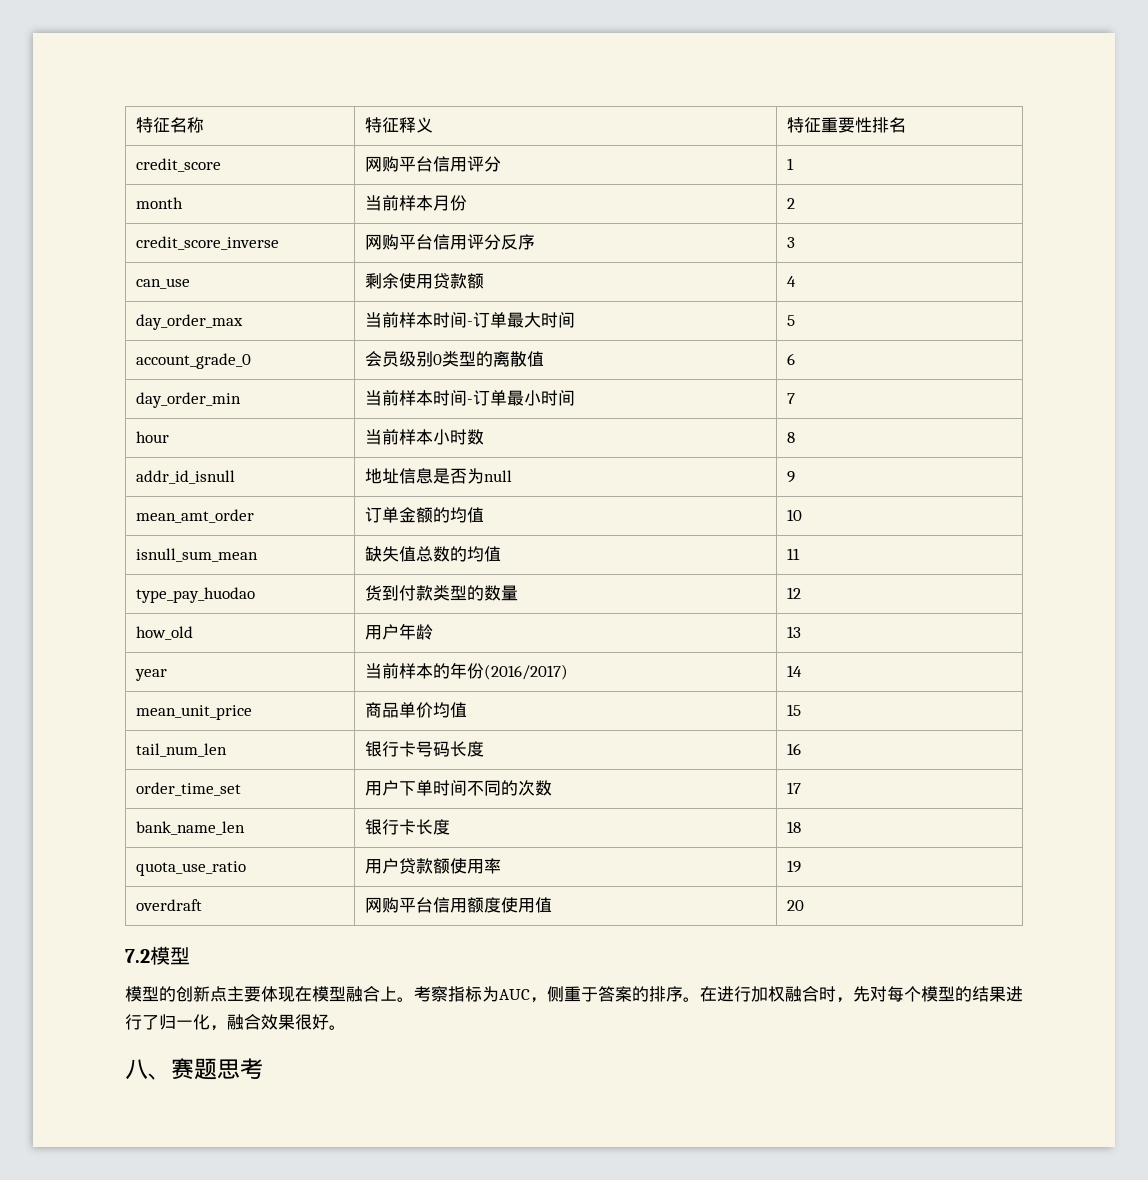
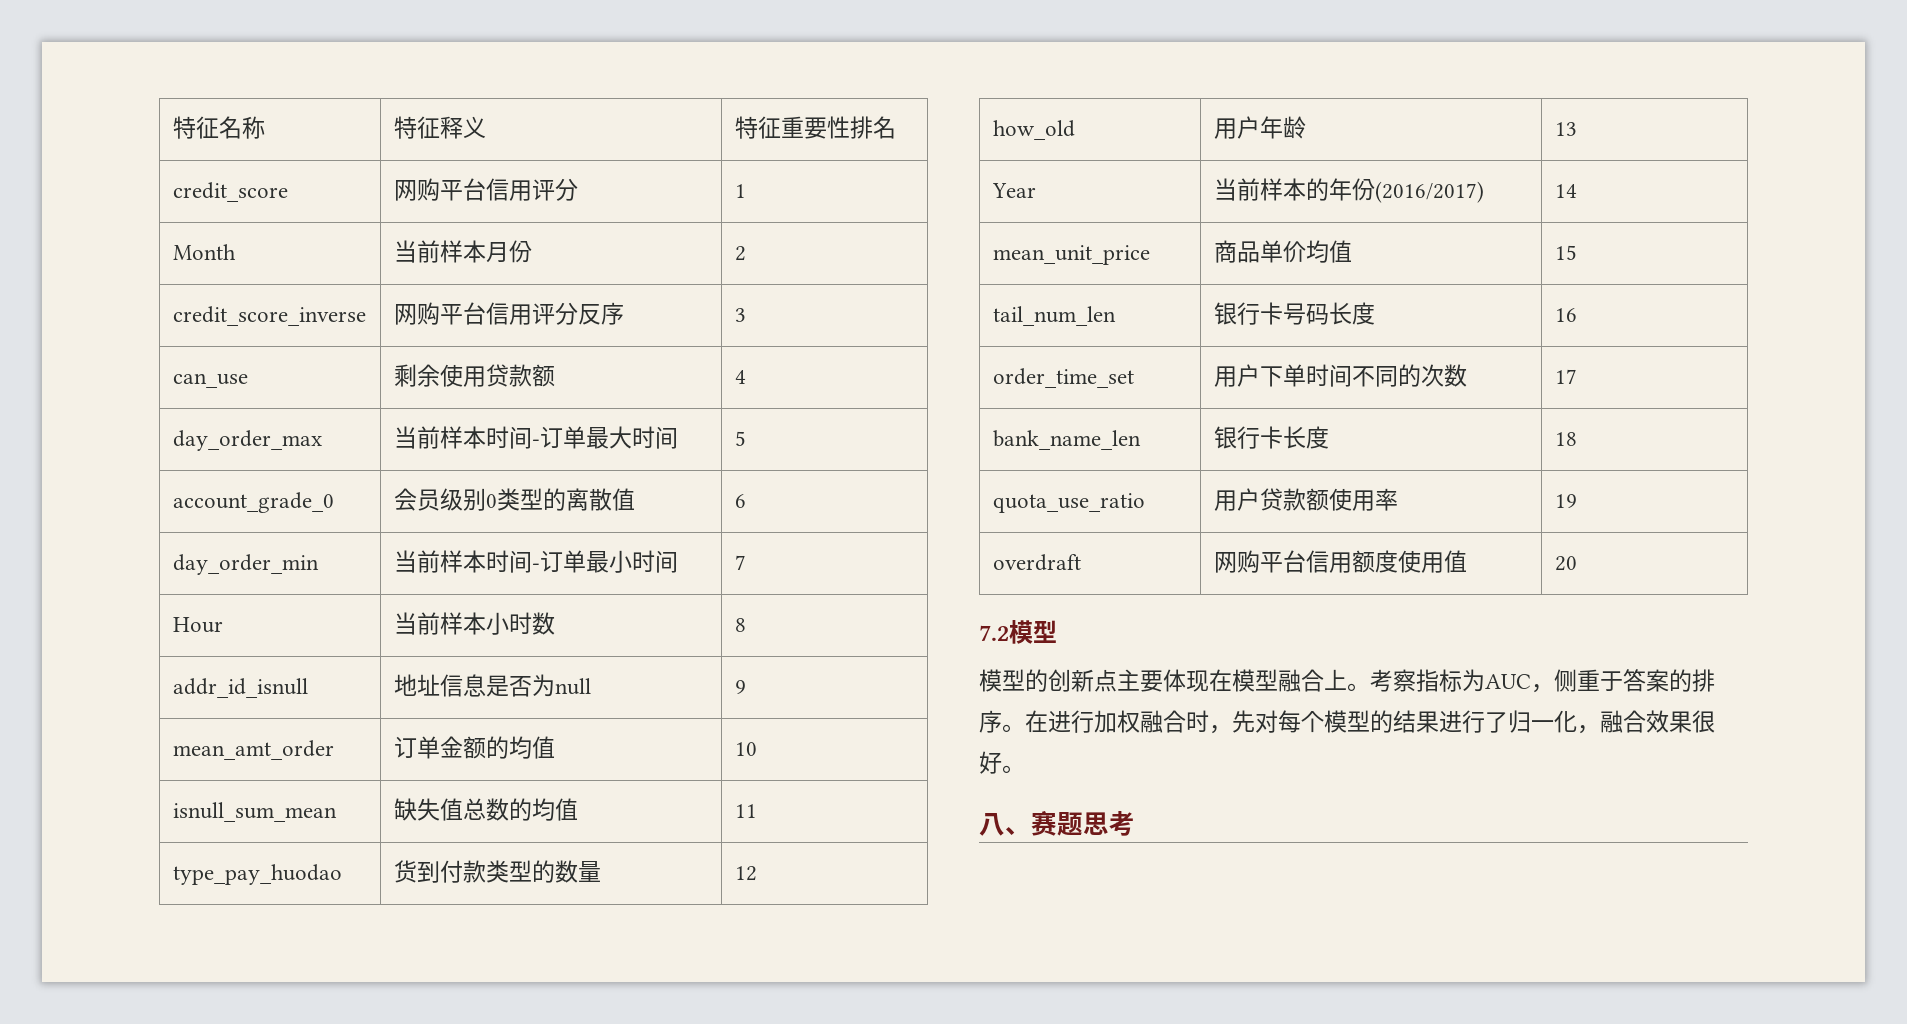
- month | 当前样本月份 | 2
+ Month | 当前样本月份 | 2
- hour | 当前样本小时数 | 8
+ Hour | 当前样本小时数 | 8
- year | 当前样本的年份(2016/2017) | 14
+ Year | 当前样本的年份(2016/2017) | 14

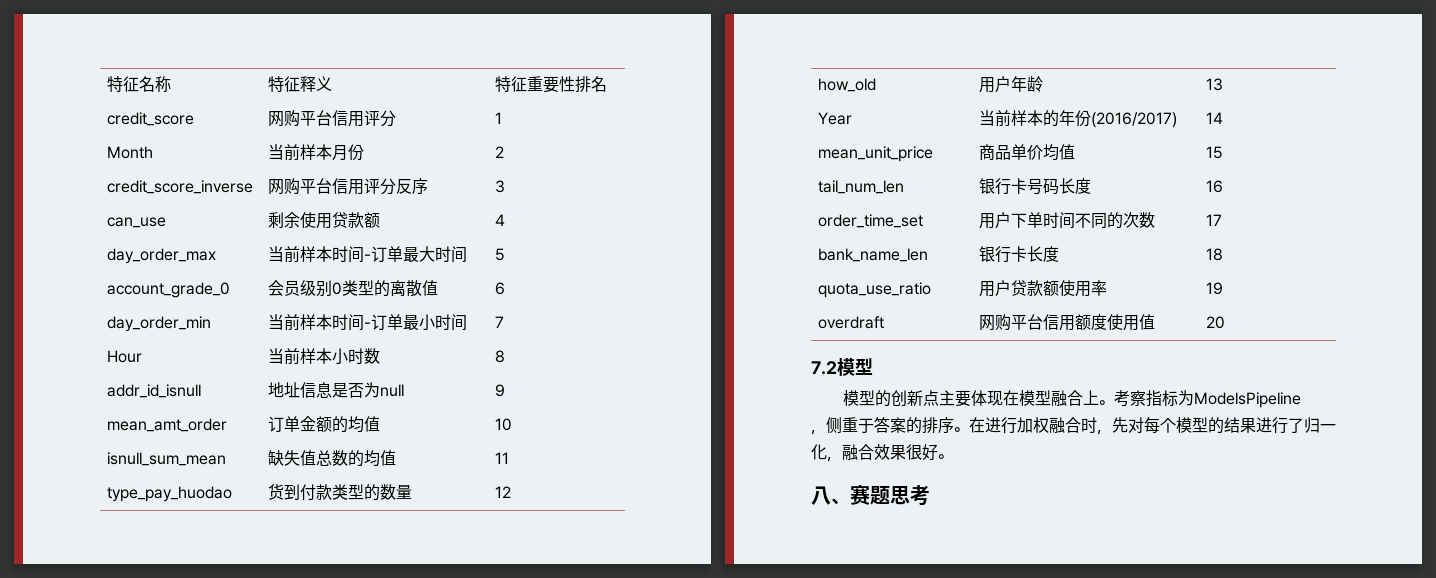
- 考察指标为AUC，侧重于答案的排序。
+ 考察指标为ModelsPipeline
+ ，侧重于答案的排序。

